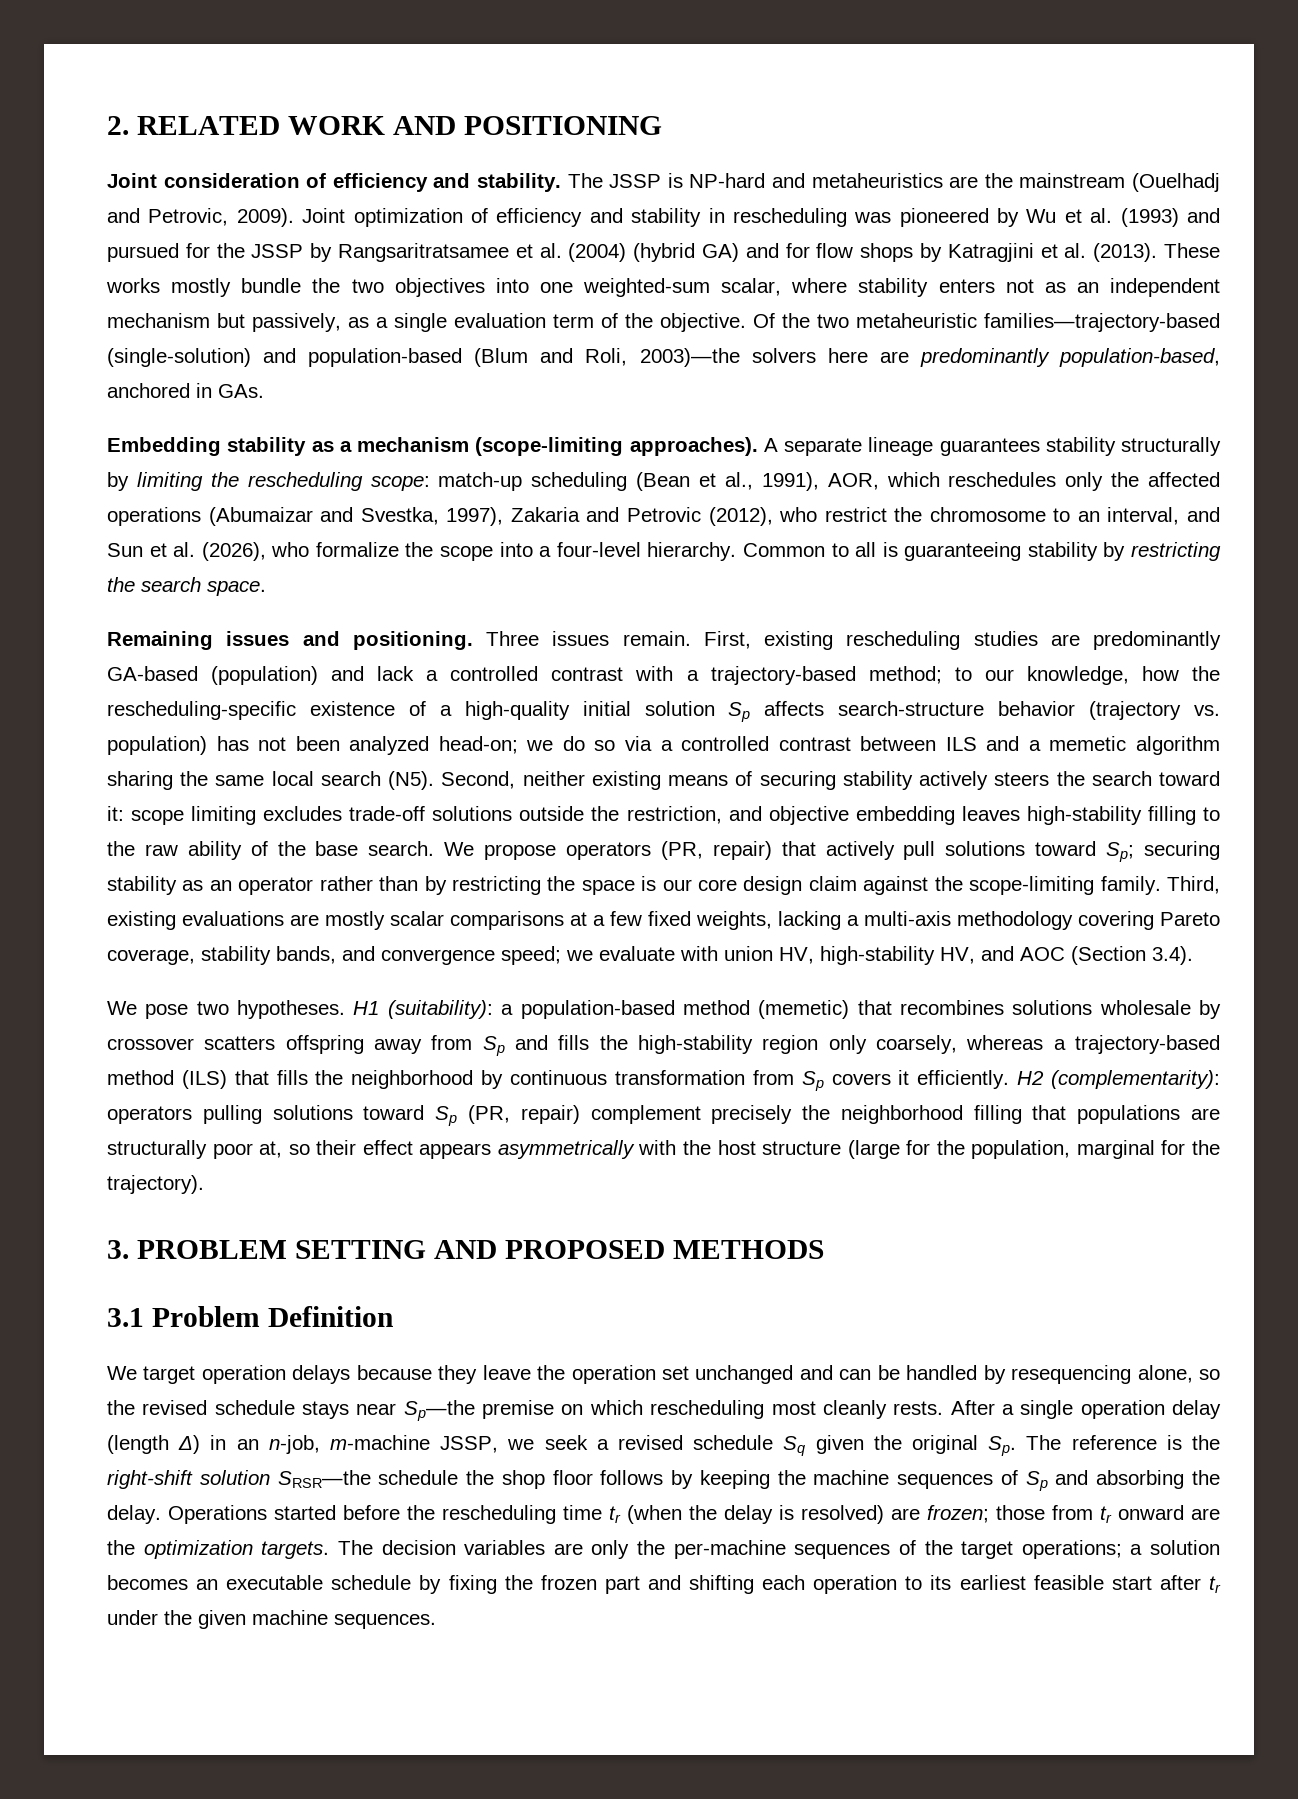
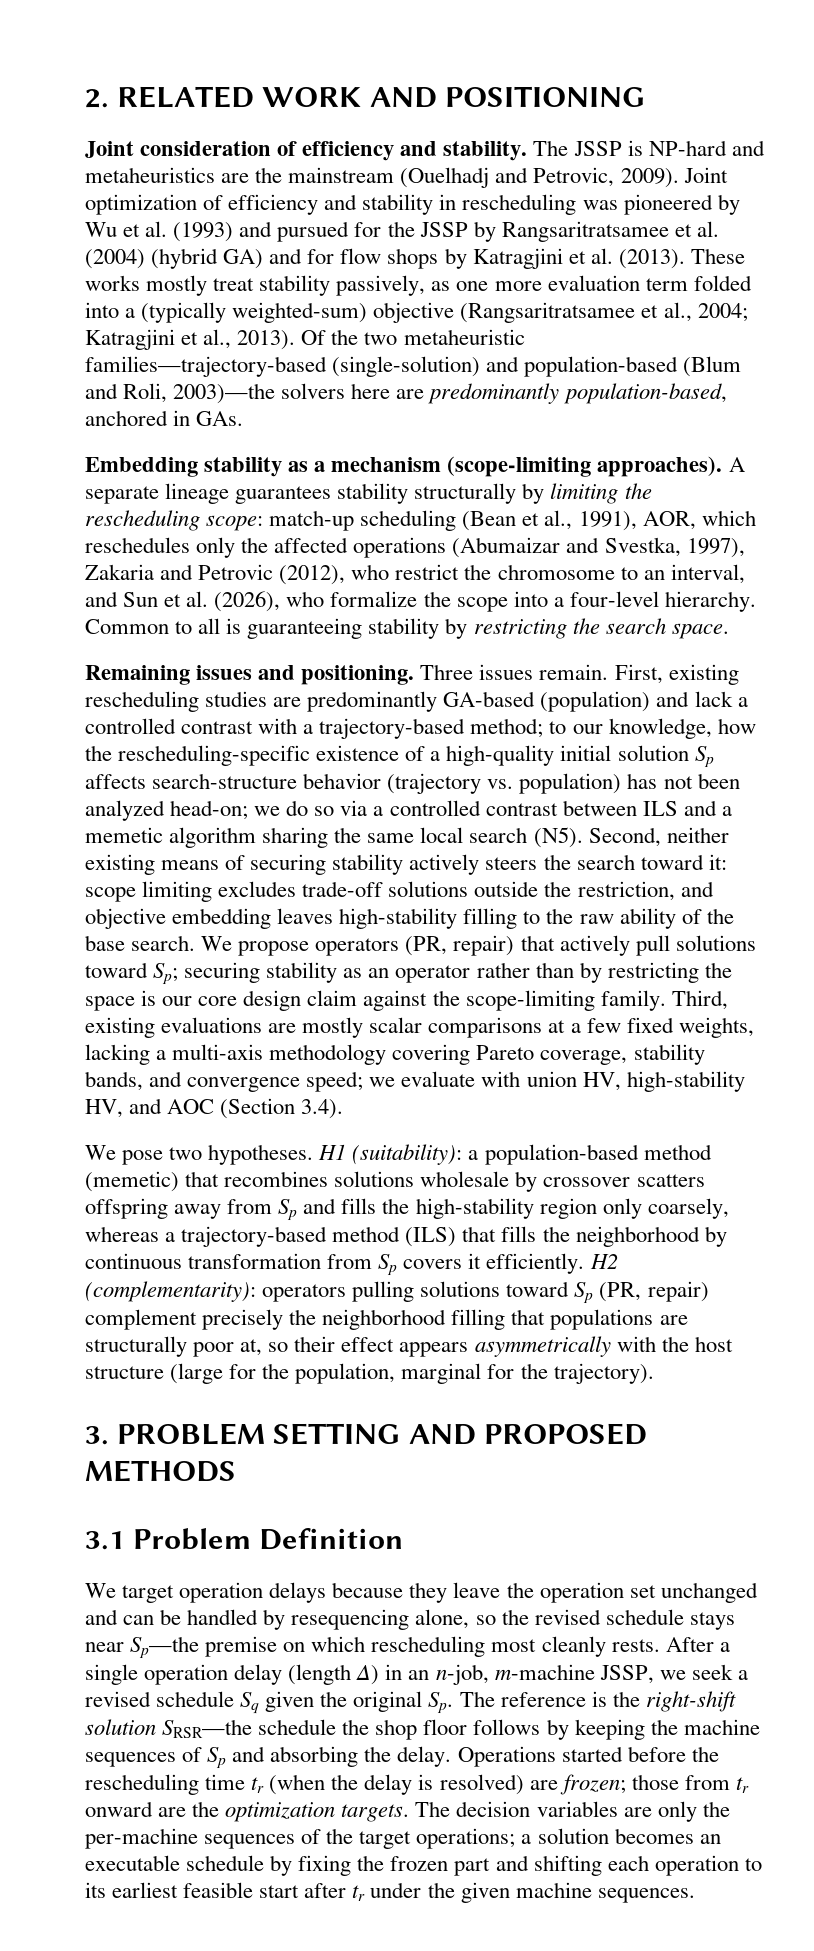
- These works mostly bundle the two objectives into one weighted-sum scalar, where stability enters not as an independent mechanism but passively, as a single evaluation term of the objective.
+ These works mostly treat stability passively, as one more evaluation term folded into a (typically weighted-sum) objective (Rangsaritratsamee et al., 2004; Katragjini et al., 2013).

